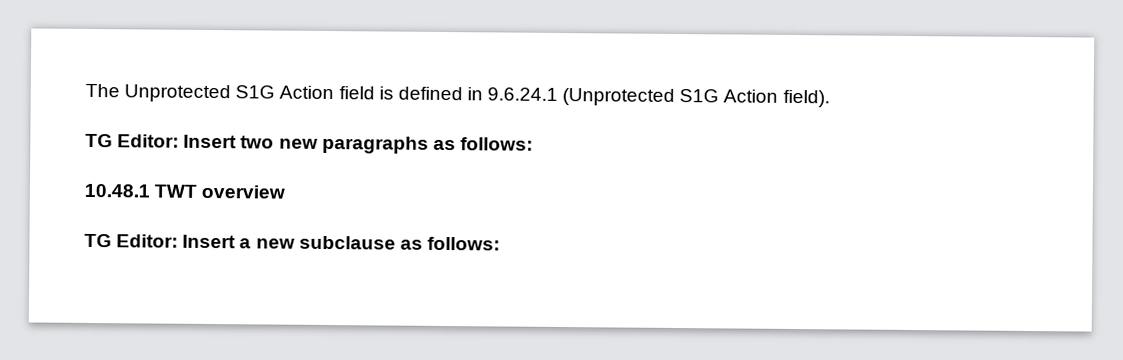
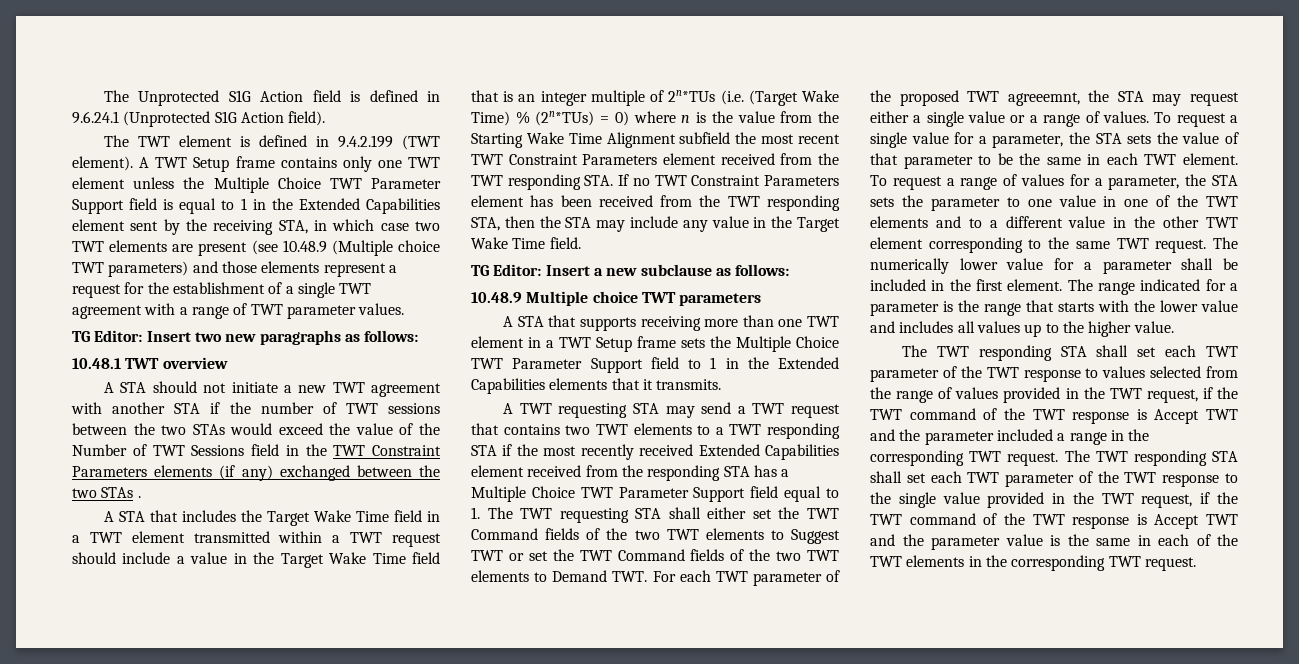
+ The TWT element is defined in 9.4.2.199 (TWT element). A TWT Setup frame contains only one TWT element unless the Multiple Choice TWT Parameter Support field is equal to 1 in the Extended Capabilities element sent by the receiving STA, in which case two TWT elements are present (see 10.48.9 (Multiple choice TWT parameters) and those elements represent a request for the establishment of a single TWT agreement with a range of TWT parameter values.
+ A STA should not initiate a new TWT agreement with another STA if the number of TWT sessions between the two STAs would exceed the value of the Number of TWT Sessions field in the TWT Constraint Parameters elements (if any) exchanged between the two STAs .
+ A STA that includes the Target Wake Time field in a TWT element transmitted within a TWT request should include a value in the Target Wake Time field that is an integer multiple of 2n*TUs (i.e. (Target Wake Time) % (2n*TUs) = 0) where n is the value from the Starting Wake Time Alignment subfield the most recent TWT Constraint Parameters element received from the TWT responding STA. If no TWT Constraint Parameters element has been received from the TWT responding STA, then the STA may include any value in the Target Wake Time field.
+ 10.48.9 Multiple choice TWT parameters
+ A STA that supports receiving more than one TWT element in a TWT Setup frame sets the Multiple Choice TWT Parameter Support field to 1 in the Extended Capabilities elements that it transmits.
+ A TWT requesting STA may send a TWT request that contains two TWT elements to a TWT responding STA if the most recently received Extended Capabilities element received from the responding STA has a Multiple Choice TWT Parameter Support field equal to 1. The TWT requesting STA shall either set the TWT Command fields of the two TWT elements to Suggest TWT or set the TWT Command fields of the two TWT elements to Demand TWT. For each TWT parameter of the proposed TWT agreeemnt, the STA may request either a single value or a range of values. To request a single value for a parameter, the STA sets the value of that parameter to be the same in each TWT element. To request a range of values for a parameter, the STA sets the parameter to one value in one of the TWT elements and to a different value in the other TWT element corresponding to the same TWT request. The numerically lower value for a parameter shall be included in the first element. The range indicated for a parameter is the range that starts with the lower value and includes all values up to the higher value.
+ The TWT responding STA shall set each TWT parameter of the TWT response to values selected from the range of values provided in the TWT request, if the TWT command of the TWT response is Accept TWT and the parameter included a range in the corresponding TWT request. The TWT responding STA shall set each TWT parameter of the TWT response to the single value provided in the TWT request, if the TWT command of the TWT response is Accept TWT and the parameter value is the same in each of the TWT elements in the corresponding TWT request.

